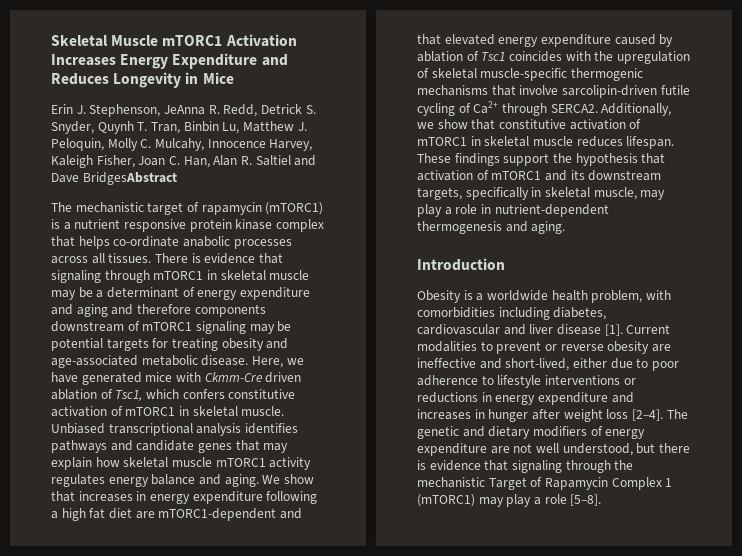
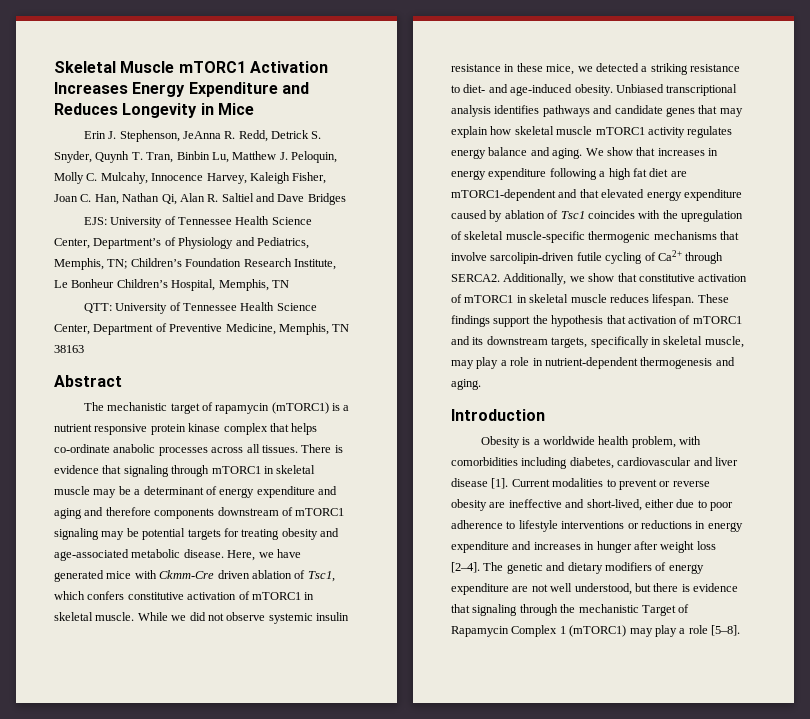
- Erin J. Stephenson, JeAnna R. Redd, Detrick S. Snyder, Quynh T. Tran, Binbin Lu, Matthew J. Peloquin, Molly C. Mulcahy, Innocence Harvey, Kaleigh Fisher, Joan C. Han, Alan R. Saltiel and Dave BridgesAbstract
+ Erin J. Stephenson, JeAnna R. Redd, Detrick S. Snyder, Quynh T. Tran, Binbin Lu, Matthew J. Peloquin, Molly C. Mulcahy, Innocence Harvey, Kaleigh Fisher, Joan C. Han, Nathan Qi, Alan R. Saltiel and Dave Bridges
+ EJS: University of Tennessee Health Science Center, Department’s of Physiology and Pediatrics, Memphis, TN; Children’s Foundation Research Institute, Le Bonheur Children’s Hospital, Memphis, TN
+ QTT: University of Tennessee Health Science Center, Department of Preventive Medicine, Memphis, TN 38163
+ Abstract
+ While we did not observe systemic insulin resistance in these mice, we detected a striking resistance to diet- and age-induced obesity.

